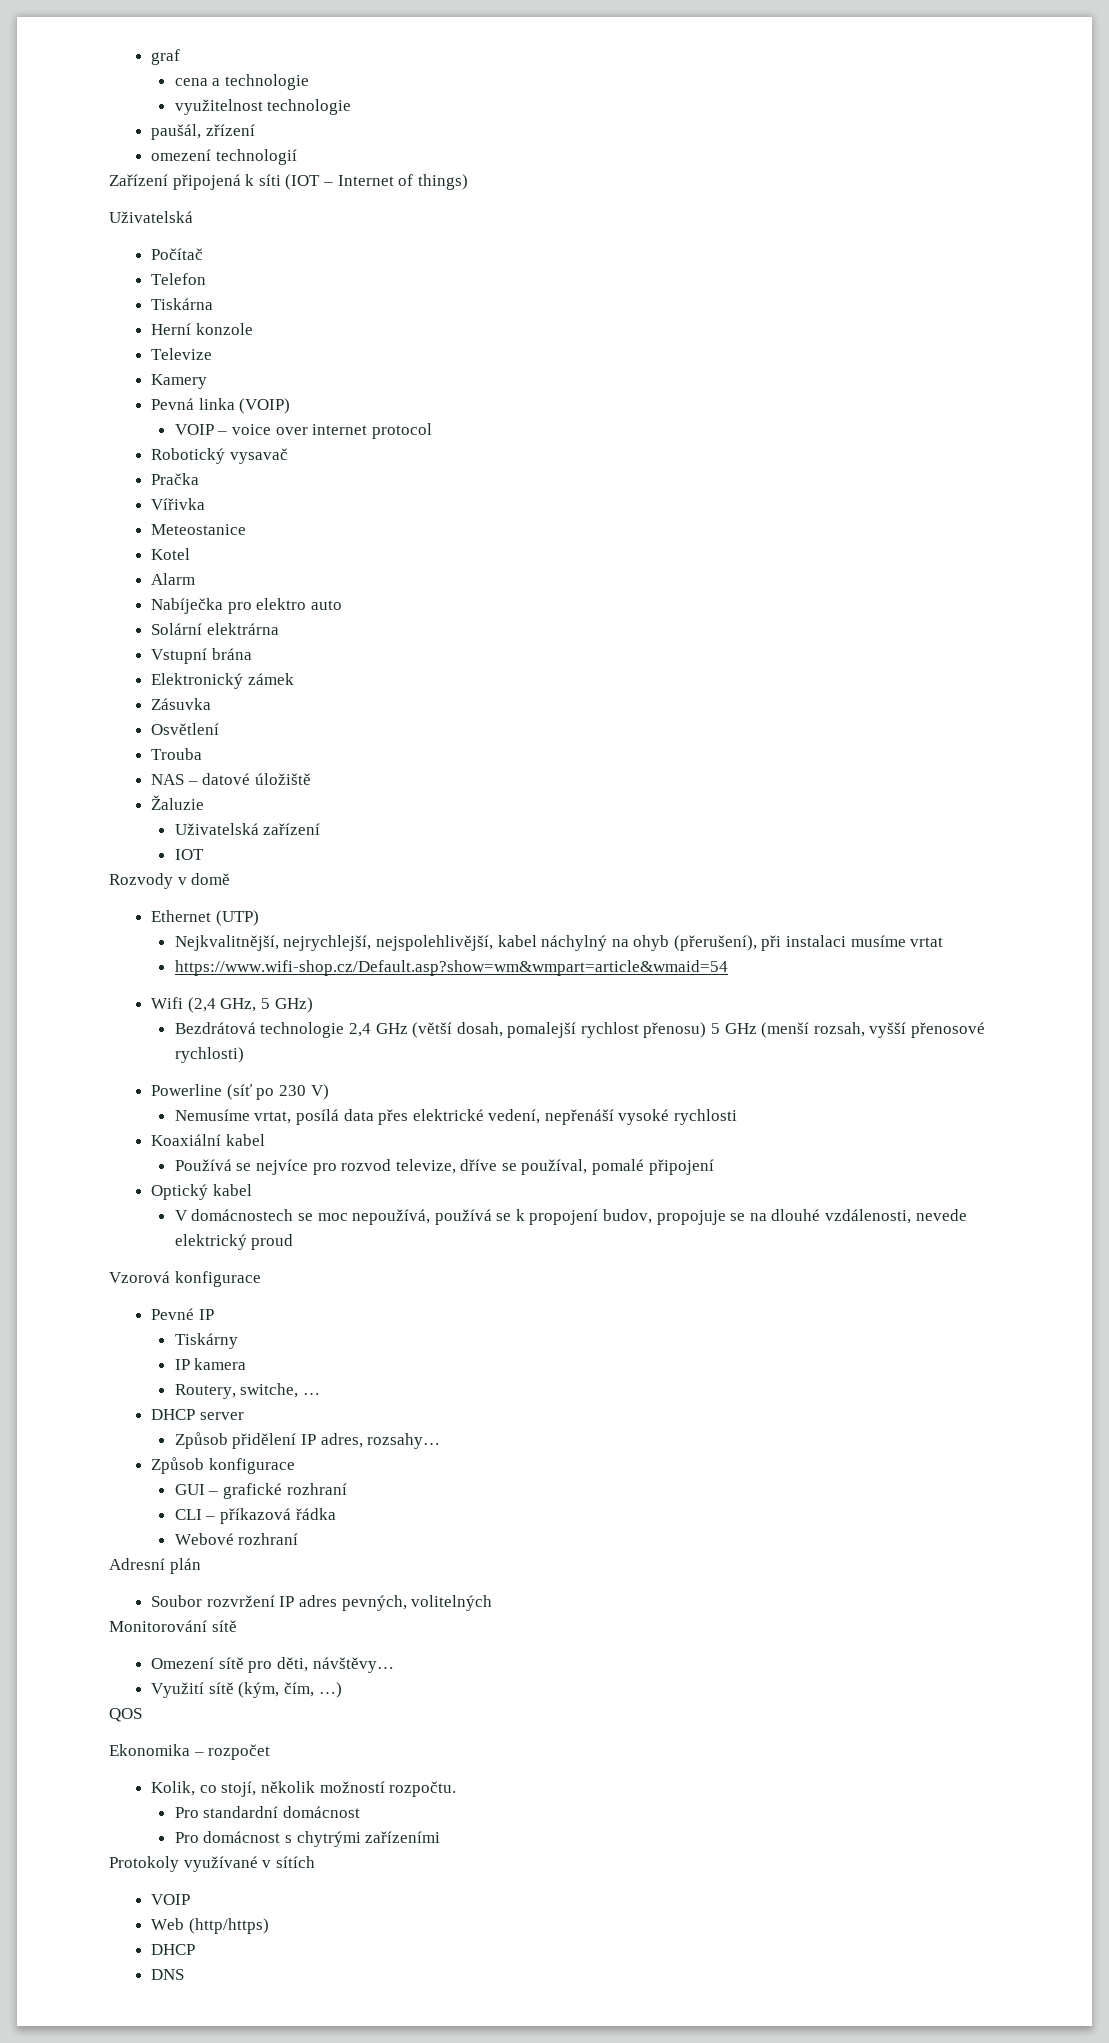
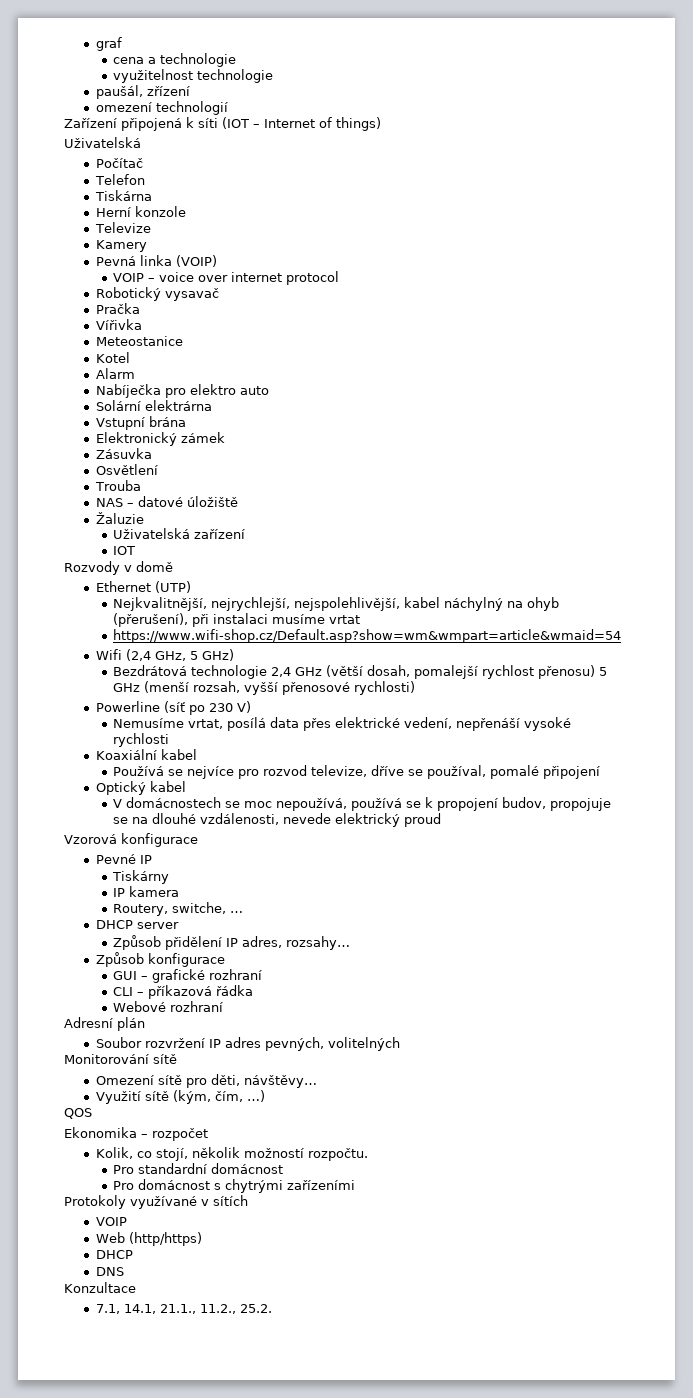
+ Konzultace
+ 7.1, 14.1, 21.1., 11.2., 25.2.

